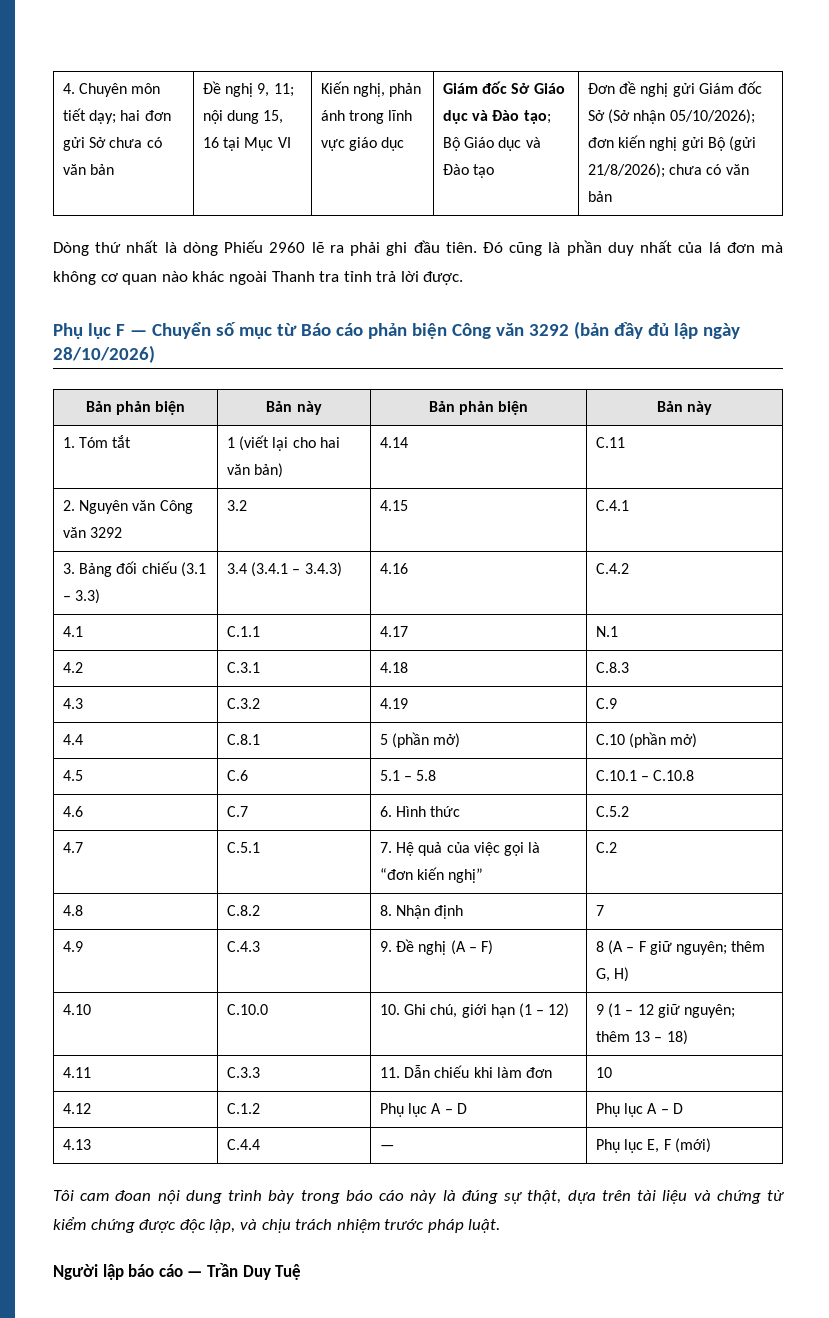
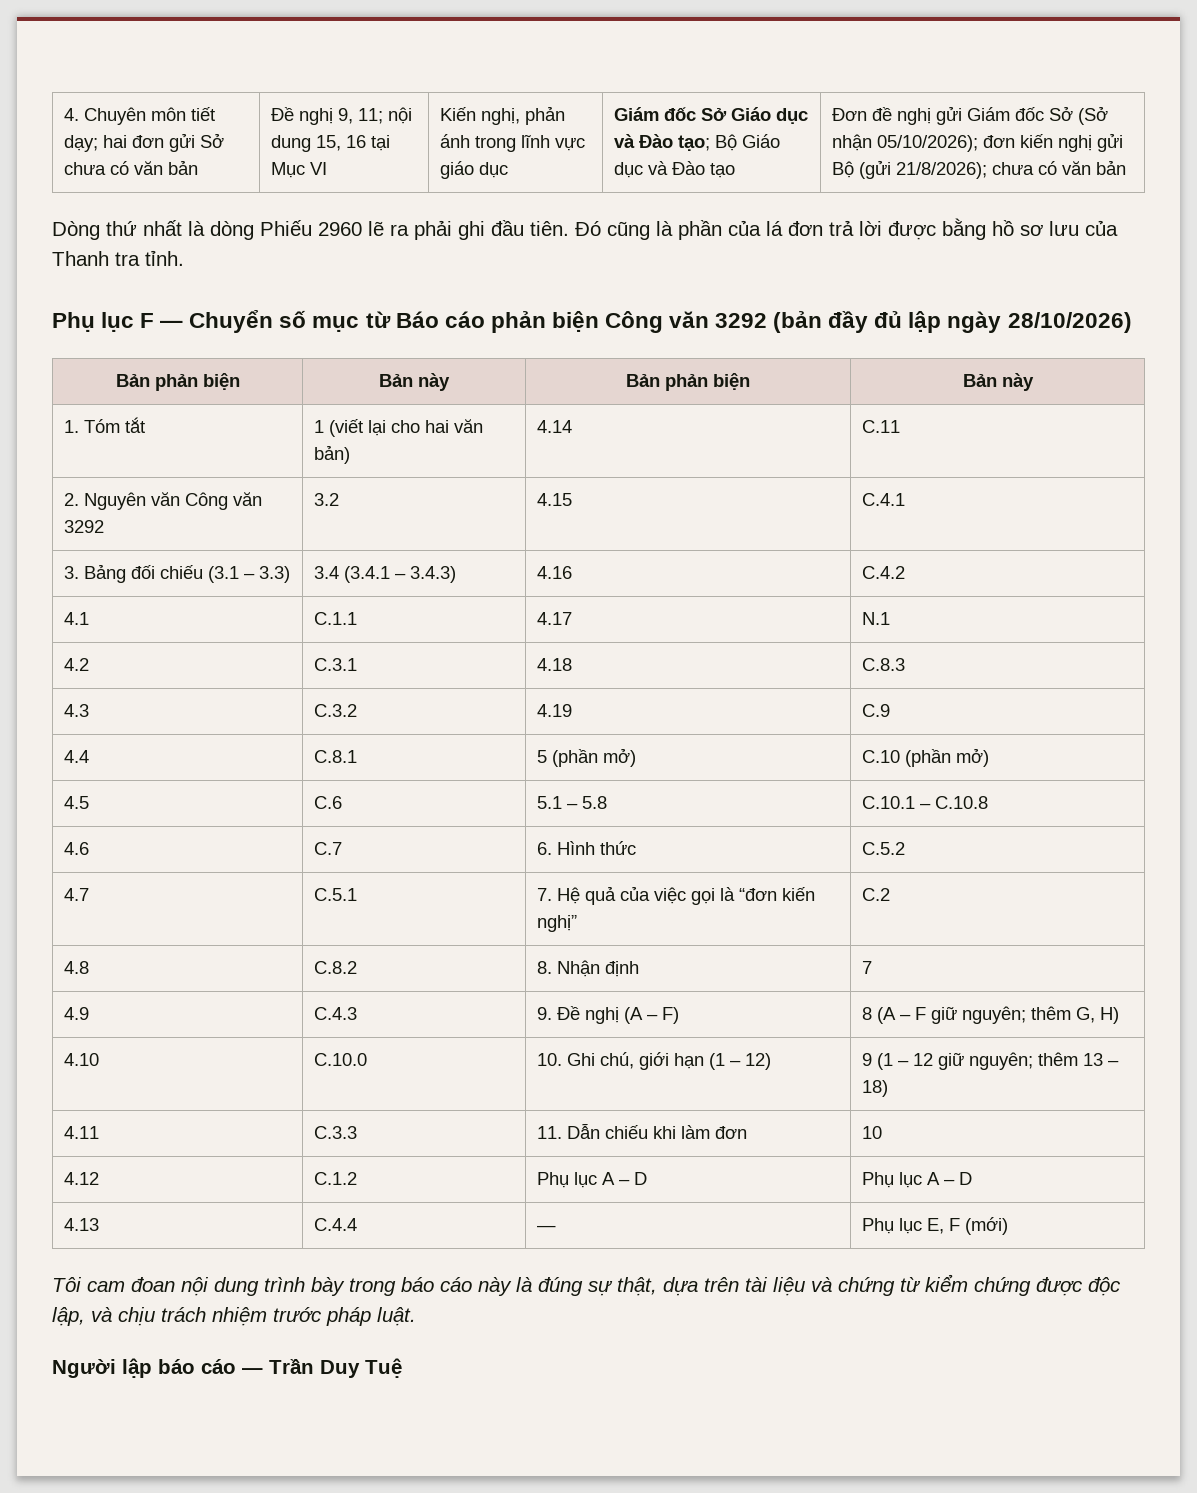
- Đó cũng là phần duy nhất của lá đơn mà không cơ quan nào khác ngoài Thanh tra tỉnh trả lời được.
+ Đó cũng là phần của lá đơn trả lời được bằng hồ sơ lưu của Thanh tra tỉnh.

